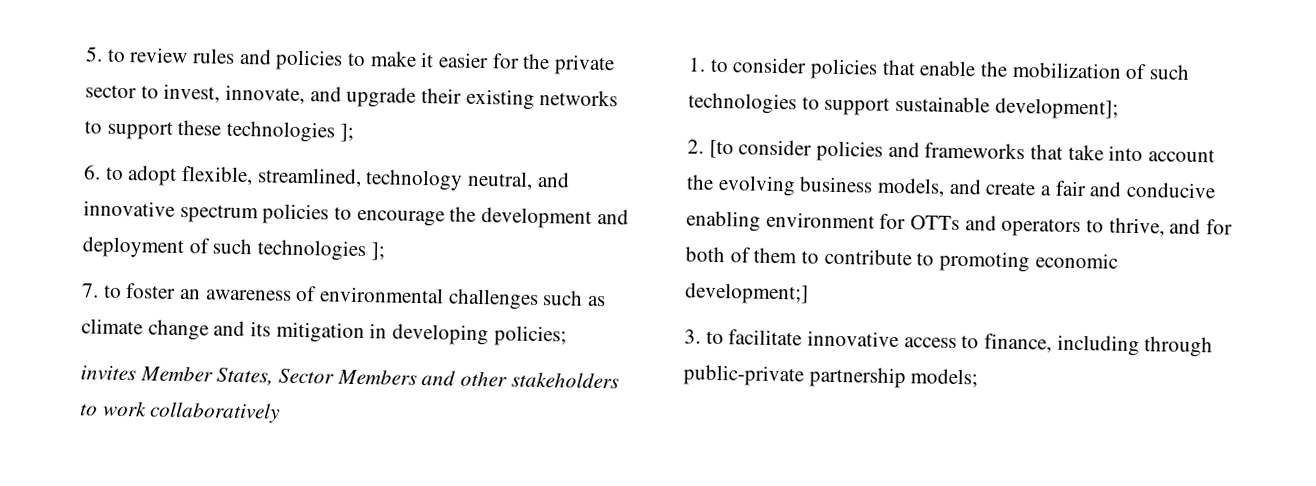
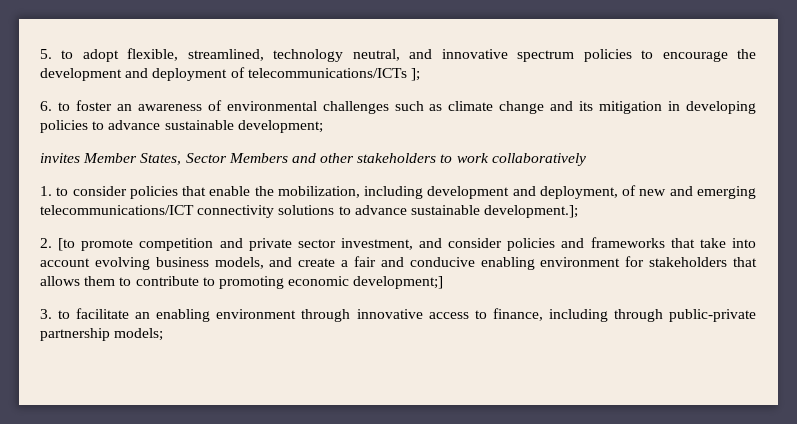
- 5. to review rules and policies to make it easier for the private sector to invest, innovate, and upgrade their existing networks to support these technologies ];
- 6. to adopt flexible, streamlined, technology neutral, and innovative spectrum policies to encourage the development and deployment of such technologies ];
- 7. to foster an awareness of environmental challenges such as climate change and its mitigation in developing policies;
+ 5. to adopt flexible, streamlined, technology neutral, and innovative spectrum policies to encourage the development and deployment of telecommunications/ICTs ];
+ 6. to foster an awareness of environmental challenges such as climate change and its mitigation in developing policies to advance sustainable development;
- 1. to consider policies that enable the mobilization of such technologies to support sustainable development];
- 2. [to consider policies and frameworks that take into account the evolving business models, and create a fair and conducive enabling environment for OTTs and operators to thrive, and for both of them to contribute to promoting economic development;]
+ 1. to consider policies that enable the mobilization, including development and deployment, of new and emerging telecommunications/ICT connectivity solutions to advance sustainable development.];
+ 2. [to promote competition and private sector investment, and consider policies and frameworks that take into account evolving business models, and create a fair and conducive enabling environment for stakeholders that allows them to contribute to promoting economic development;]
- 3. to facilitate innovative access to finance, including through public-private partnership models;
+ 3. to facilitate an enabling environment through innovative access to finance, including through public-private partnership models;

